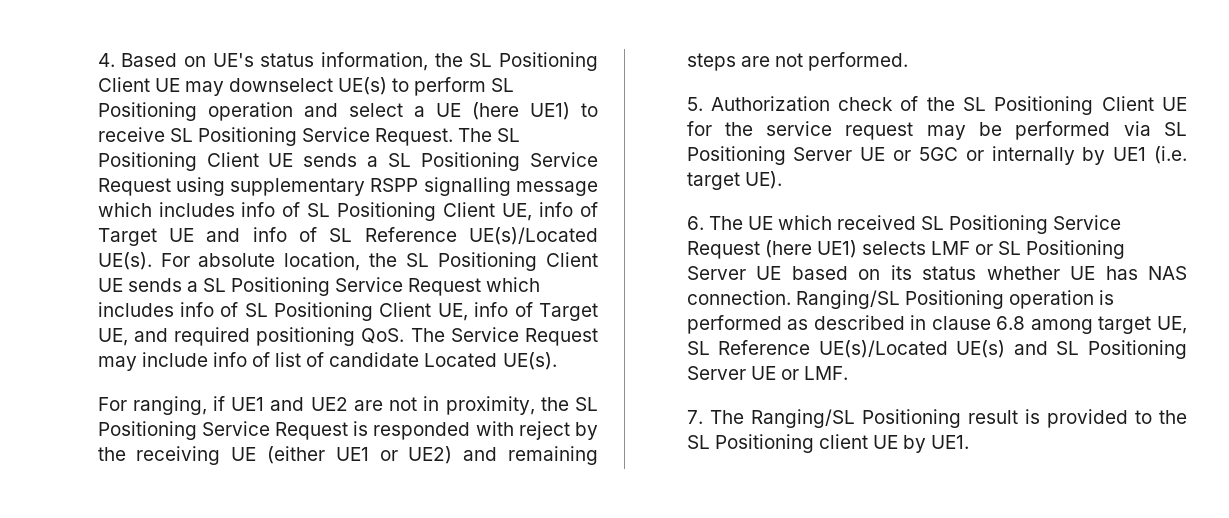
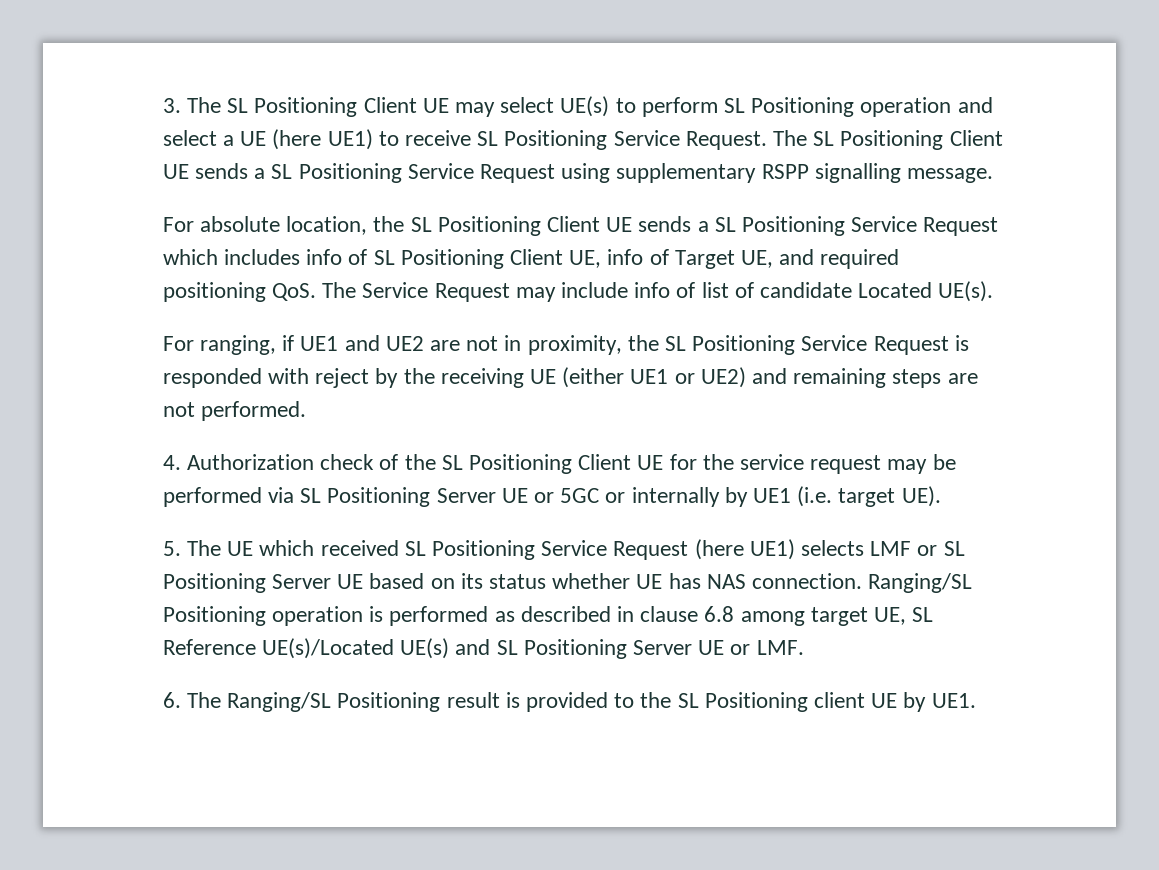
- 4. Based on UE's status information, the SL Positioning Client UE may downselect UE(s) to perform SL Positioning operation and select a UE (here UE1) to receive SL Positioning Service Request.
+ 3. The SL Positioning Client UE may select UE(s) to perform SL Positioning operation and select a UE (here UE1) to receive SL Positioning Service Request.
- The SL Positioning Client UE sends a SL Positioning Service Request using supplementary RSPP signalling message which includes info of SL Positioning Client UE, info of Target UE and info of SL Reference UE(s)/Located UE(s). For absolute location, the SL Positioning Client UE sends a SL Positioning Service Request which includes info of SL Positioning Client UE, info of Target UE, and required positioning QoS. The Service Request may include info of list of candidate Located UE(s).
+ The SL Positioning Client UE sends a SL Positioning Service Request using supplementary RSPP signalling message.
+ For absolute location, the SL Positioning Client UE sends a SL Positioning Service Request which includes info of SL Positioning Client UE, info of Target UE, and required positioning QoS. The Service Request may include info of list of candidate Located UE(s).
- 5. Authorization check of the SL Positioning Client UE for the service request may be performed via SL Positioning Server UE or 5GC or internally by UE1 (i.e. target UE).
+ 4. Authorization check of the SL Positioning Client UE for the service request may be performed via SL Positioning Server UE or 5GC or internally by UE1 (i.e. target UE).
- 6. The UE which received SL Positioning Service Request (here UE1) selects LMF or SL Positioning Server UE based on its status whether UE has NAS connection.
+ 5. The UE which received SL Positioning Service Request (here UE1) selects LMF or SL Positioning Server UE based on its status whether UE has NAS connection.
- 7. The Ranging/SL Positioning result is provided to the SL Positioning client UE by UE1.
+ 6. The Ranging/SL Positioning result is provided to the SL Positioning client UE by UE1.

